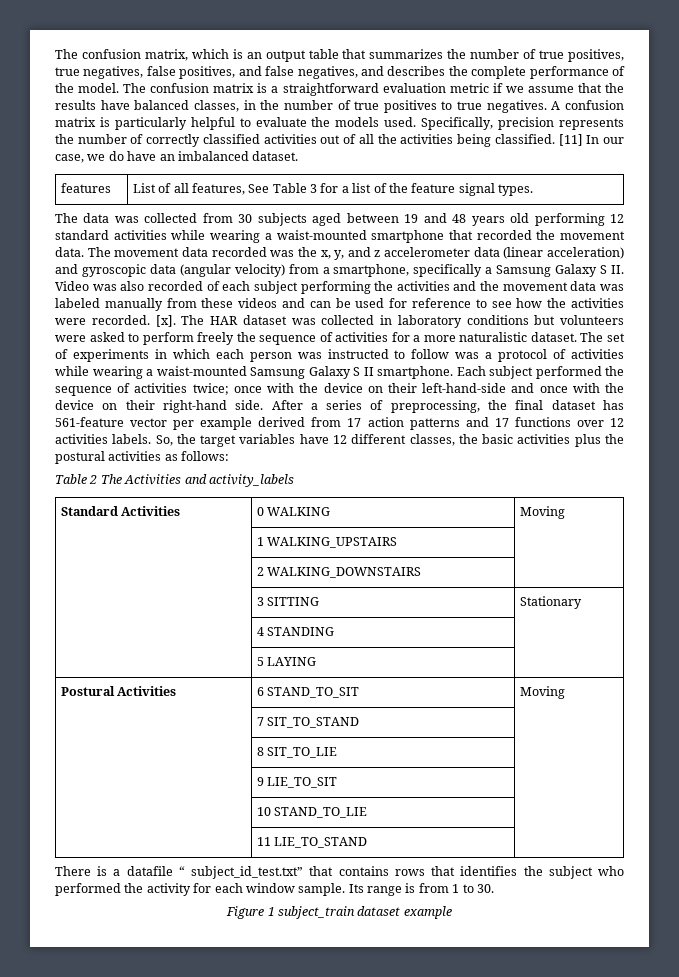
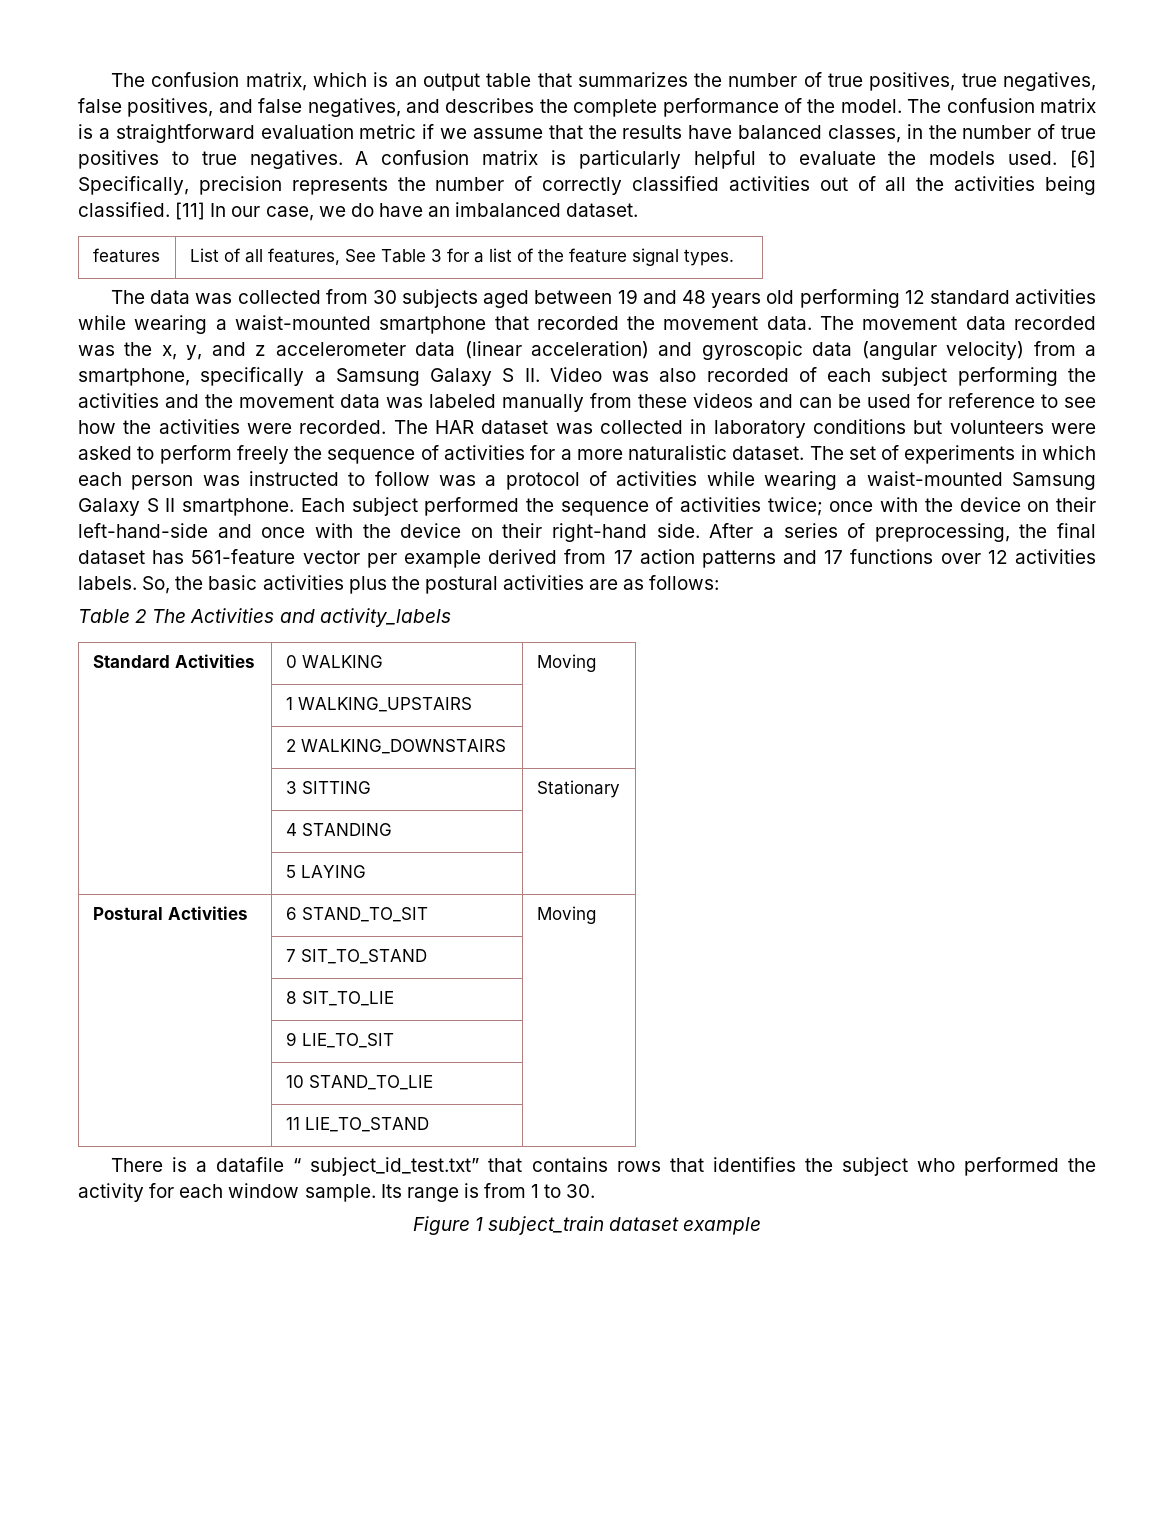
- Specifically, precision represents the number of correctly classified activities out of all the activities being classified.
+ [6] Specifically, precision represents the number of correctly classified activities out of all the activities being classified.
- [x].
- So, the target variables have 12 different classes, the basic activities plus the postural activities as follows:
+ So, the basic activities plus the postural activities are as follows:

